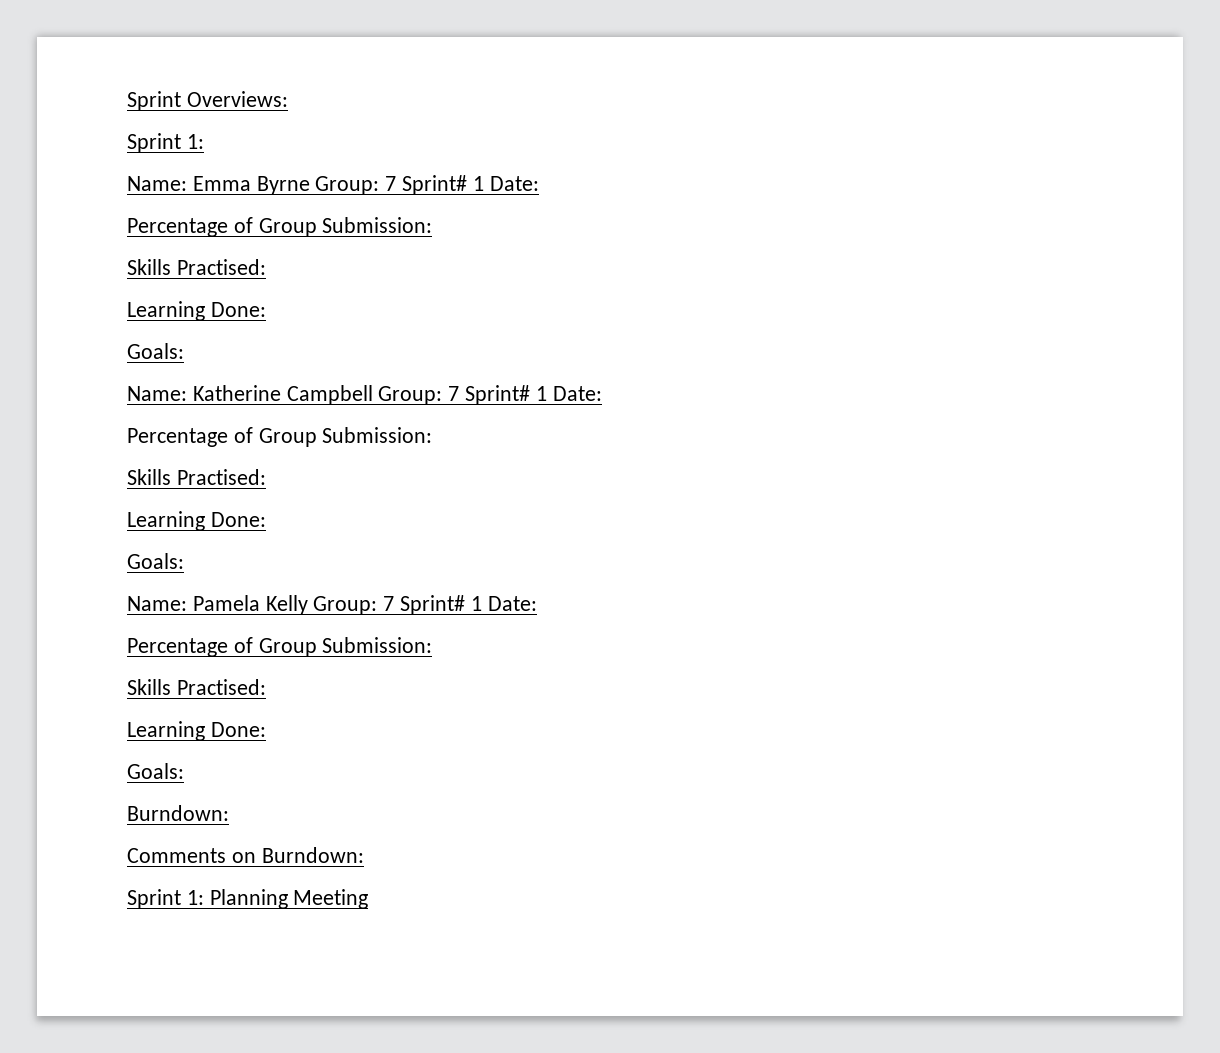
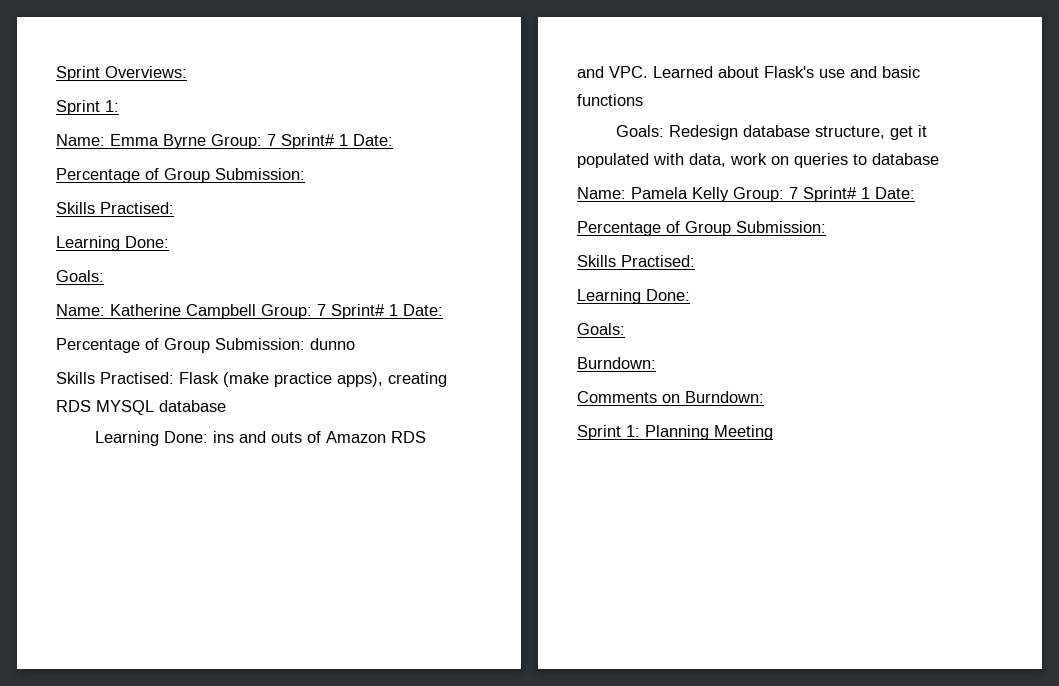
  Name: Katherine Campbell Group: 7 Sprint# 1 Date:
- Percentage of Group Submission:
- Skills Practised:
- Learning Done:
- Goals:
+ Percentage of Group Submission: dunno
+ Skills Practised: Flask (make practice apps), creating RDS MYSQL database
+ Learning Done: ins and outs of Amazon RDS and VPC. Learned about Flask's use and basic functions
+ Goals: Redesign database structure, get it populated with data, work on queries to database

